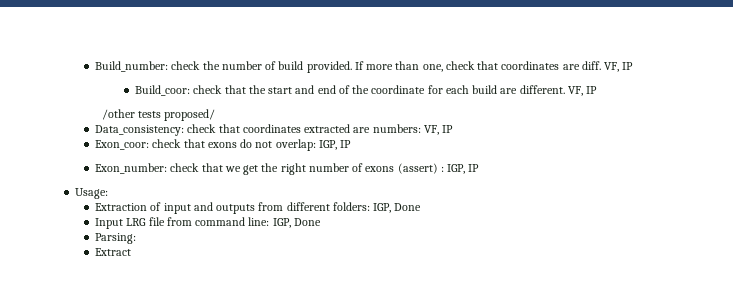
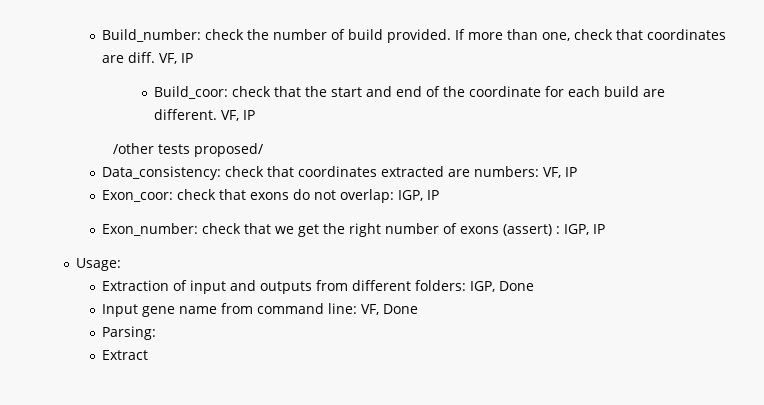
- Input LRG file from command line: IGP, Done
+ Input gene name from command line: VF, Done

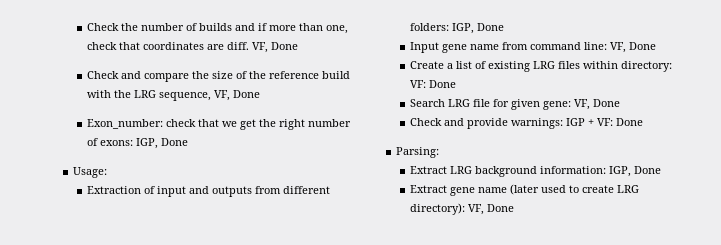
- Build_number: check the number of build provided. If more than one, check that coordinates are diff. VF, IP
- Build_coor: check that the start and end of the coordinate for each build are different. VF, IP
- /other tests proposed/
- Data_consistency: check that coordinates extracted are numbers: VF, IP
- Exon_coor: check that exons do not overlap: IGP, IP
+ Check the number of builds and if more than one, check that coordinates are diff. VF, Done
+ Check and compare the size of the reference build with the LRG sequence, VF, Done
- Exon_number: check that we get the right number of exons (assert) : IGP, IP
+ Exon_number: check that we get the right number of exons: IGP, Done
+ Create a list of existing LRG files within directory: VF: Done
+ Search LRG file for given gene: VF, Done
+ Check and provide warnings: IGP + VF: Done
  Parsing:
- Extract
+ Extract LRG background information: IGP, Done
+ Extract gene name (later used to create LRG directory): VF, Done

